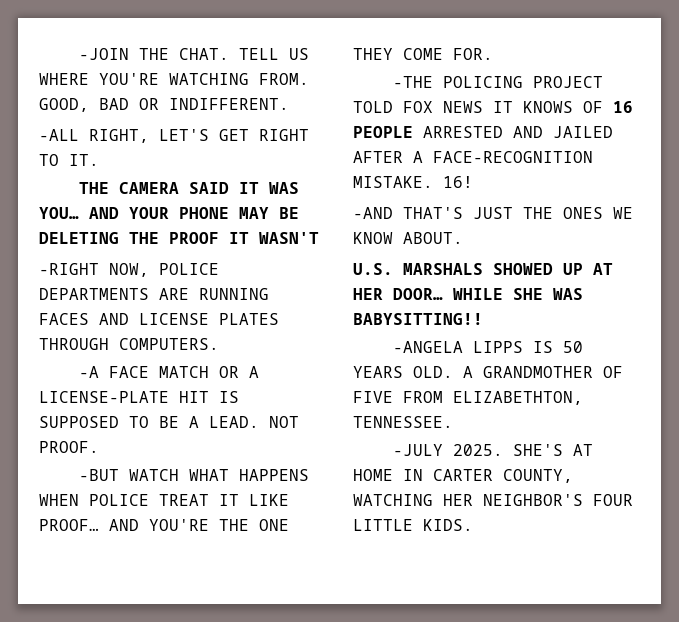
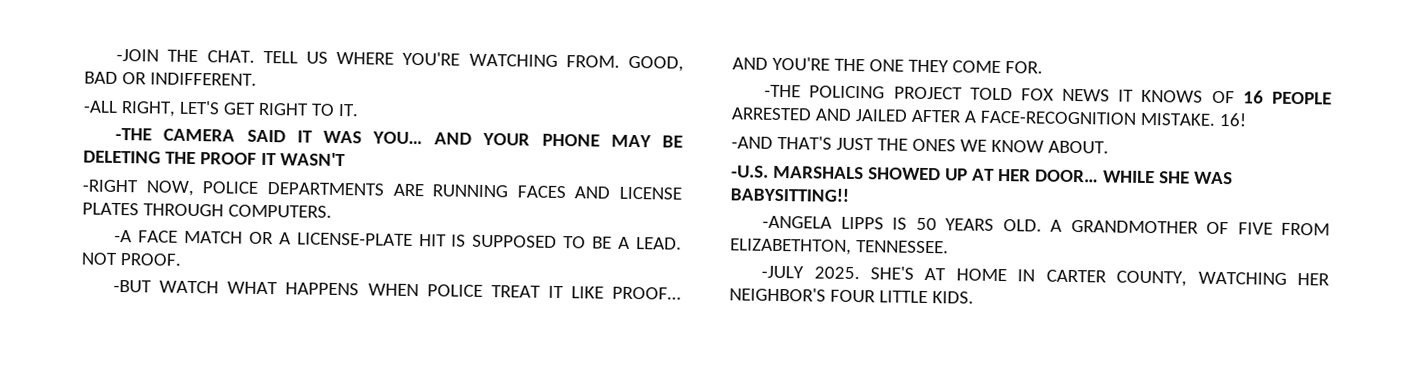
- THE CAMERA SAID IT WAS YOU…
+ -THE CAMERA SAID IT WAS YOU…
- U.S. MARSHALS SHOWED UP AT HER DOOR…
+ -U.S. MARSHALS SHOWED UP AT HER DOOR…

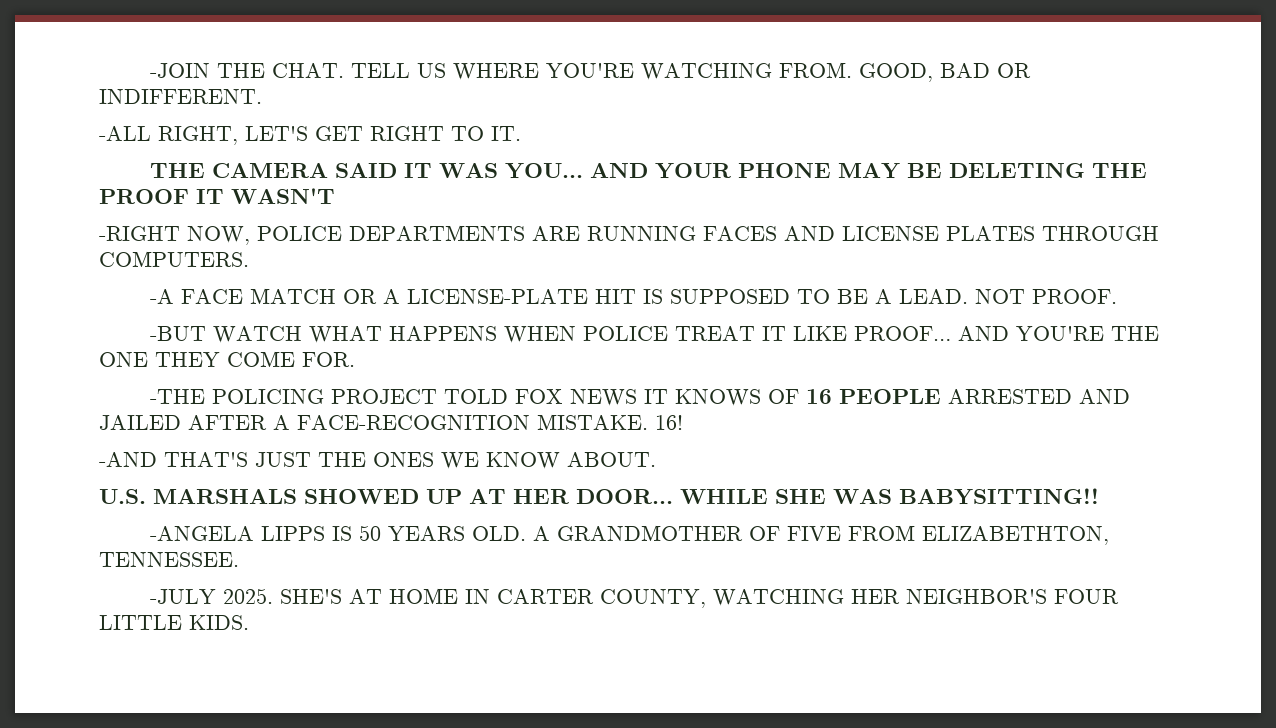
- -THE CAMERA SAID IT WAS YOU…
+ THE CAMERA SAID IT WAS YOU…
- -U.S. MARSHALS SHOWED UP AT HER DOOR…
+ U.S. MARSHALS SHOWED UP AT HER DOOR…

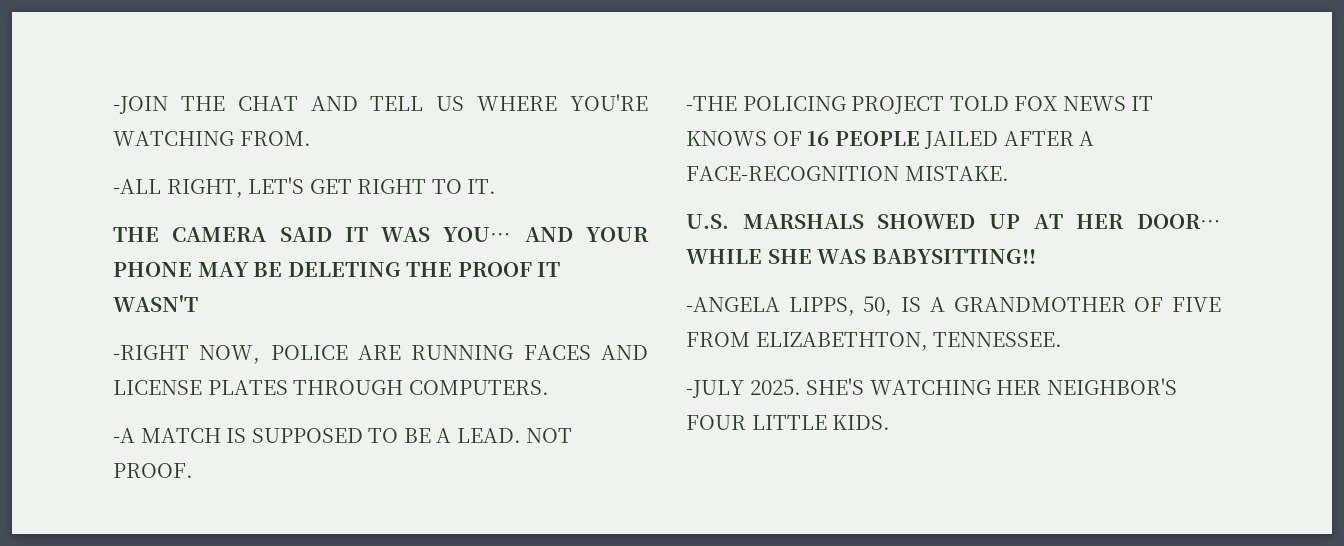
- -JOIN THE CHAT. TELL US WHERE YOU'RE WATCHING FROM. GOOD, BAD OR INDIFFERENT.
+ -JOIN THE CHAT AND TELL US WHERE YOU'RE WATCHING FROM.
- -RIGHT NOW, POLICE DEPARTMENTS ARE RUNNING FACES AND LICENSE PLATES THROUGH COMPUTERS.
+ -RIGHT NOW, POLICE ARE RUNNING FACES AND LICENSE PLATES THROUGH COMPUTERS.
- -A FACE MATCH OR A LICENSE-PLATE HIT IS SUPPOSED TO BE A LEAD.
+ -A MATCH IS SUPPOSED TO BE A LEAD.
- -BUT WATCH WHAT HAPPENS WHEN POLICE TREAT IT LIKE PROOF… AND YOU'RE THE ONE THEY COME FOR.
- -THE POLICING PROJECT TOLD FOX NEWS IT KNOWS OF 16 PEOPLE ARRESTED AND JAILED AFTER A FACE-RECOGNITION MISTAKE. 16!
- -AND THAT'S JUST THE ONES WE KNOW ABOUT.
+ -THE POLICING PROJECT TOLD FOX NEWS IT KNOWS OF 16 PEOPLE JAILED AFTER A FACE-RECOGNITION MISTAKE.
- -ANGELA LIPPS IS 50 YEARS OLD. A GRANDMOTHER OF FIVE FROM ELIZABETHTON, TENNESSEE.
+ -ANGELA LIPPS, 50, IS A GRANDMOTHER OF FIVE FROM ELIZABETHTON, TENNESSEE.
- SHE'S AT HOME IN CARTER COUNTY, WATCHING HER NEIGHBOR'S FOUR LITTLE KIDS.
+ SHE'S WATCHING HER NEIGHBOR'S FOUR LITTLE KIDS.

